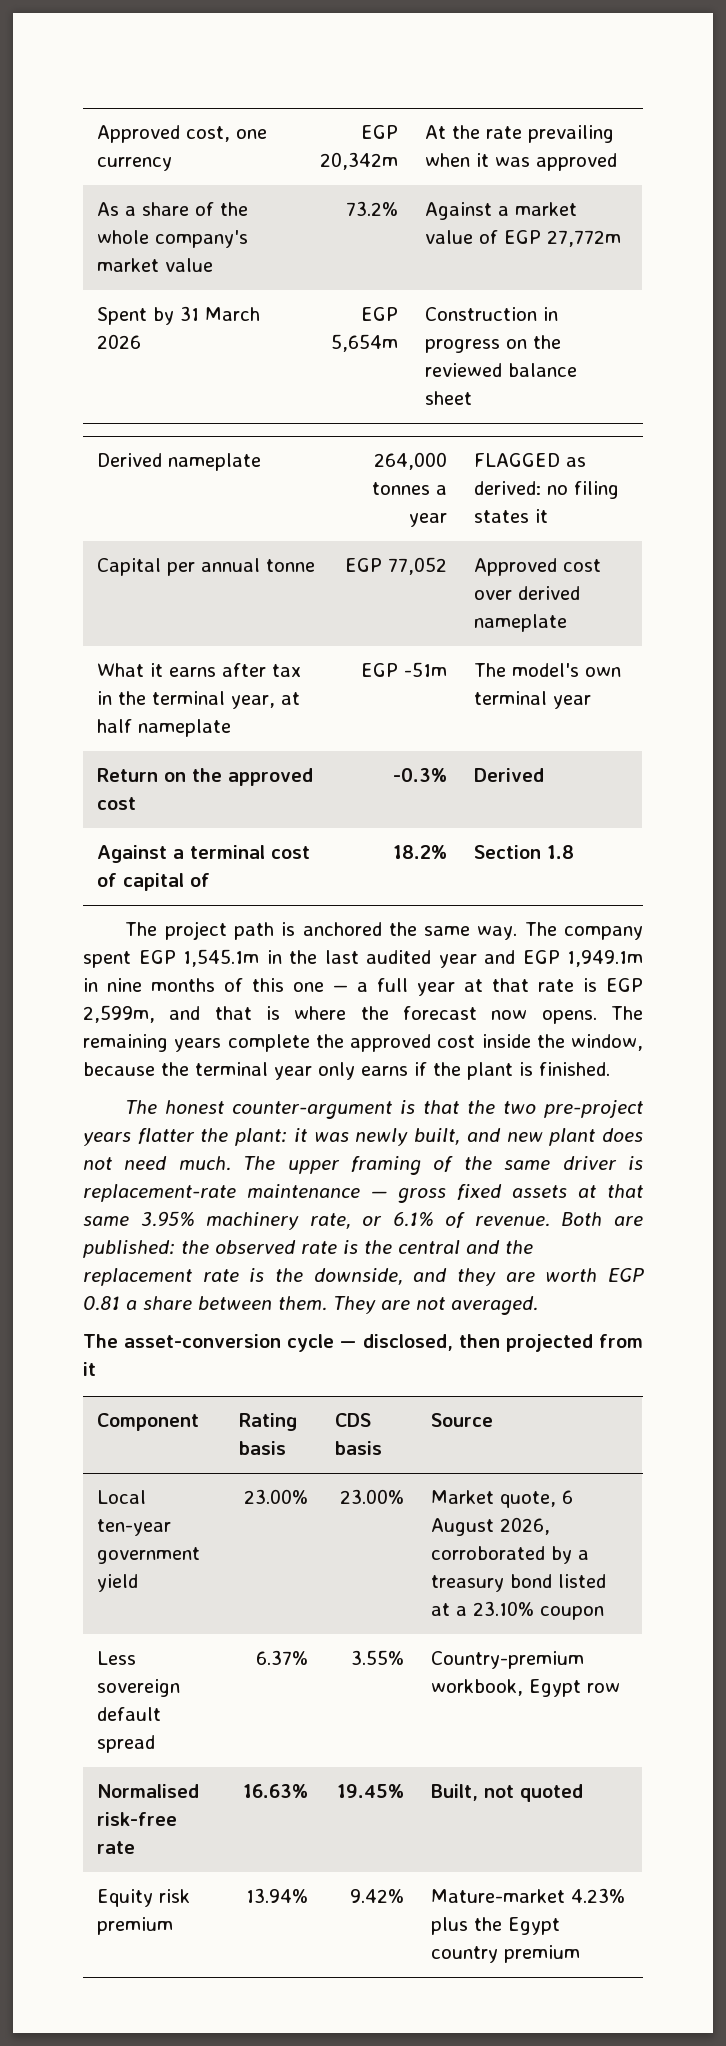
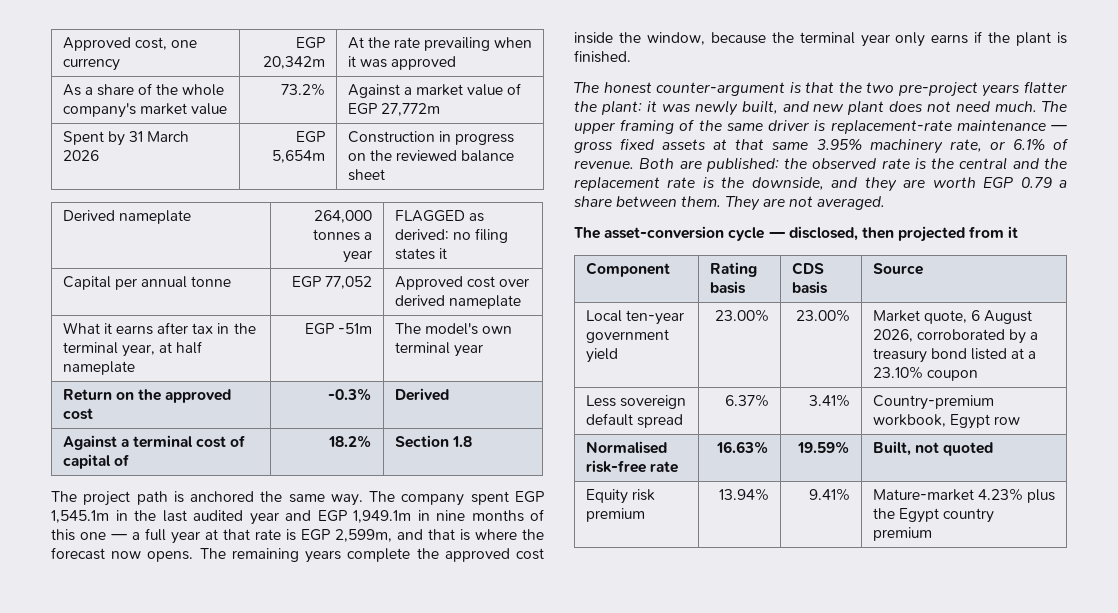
- Both are published: the observed rate is the central and the replacement rate is the downside, and they are worth EGP 0.81 a share between them.
+ Both are published: the observed rate is the central and the replacement rate is the downside, and they are worth EGP 0.79 a share between them.
- Less sovereign default spread | 6.37% | 3.55% | Country-premium workbook, Egypt row
+ Less sovereign default spread | 6.37% | 3.41% | Country-premium workbook, Egypt row
- Normalised risk-free rate | 16.63% | 19.45% | Built, not quoted
+ Normalised risk-free rate | 16.63% | 19.59% | Built, not quoted
- Equity risk premium | 13.94% | 9.42% | Mature-market 4.23% plus the Egypt country premium
+ Equity risk premium | 13.94% | 9.41% | Mature-market 4.23% plus the Egypt country premium

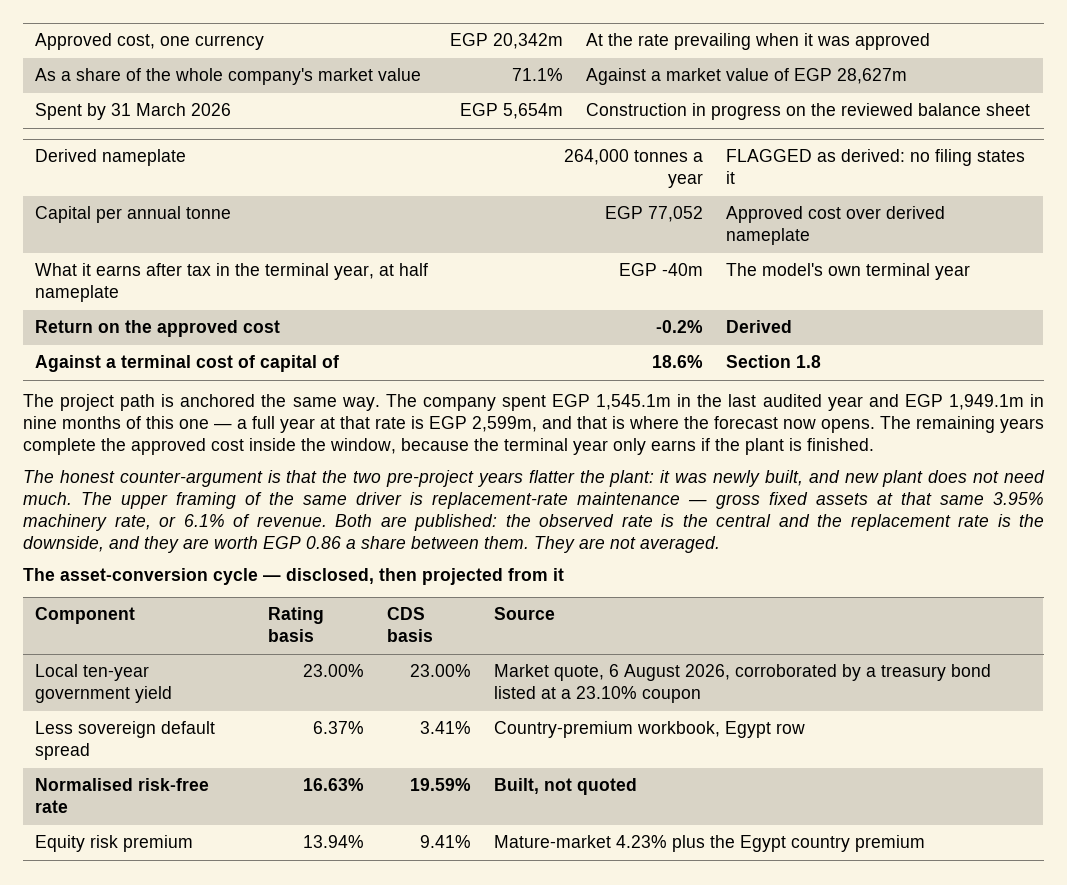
- As a share of the whole company's market value | 73.2% | Against a market value of EGP 27,772m
+ As a share of the whole company's market value | 71.1% | Against a market value of EGP 28,627m
- What it earns after tax in the terminal year, at half nameplate | EGP -51m | The model's own terminal year
+ What it earns after tax in the terminal year, at half nameplate | EGP -40m | The model's own terminal year
- Return on the approved cost | -0.3% | Derived
+ Return on the approved cost | -0.2% | Derived
- Against a terminal cost of capital of | 18.2% | Section 1.8
+ Against a terminal cost of capital of | 18.6% | Section 1.8
- Both are published: the observed rate is the central and the replacement rate is the downside, and they are worth EGP 0.79 a share between them.
+ Both are published: the observed rate is the central and the replacement rate is the downside, and they are worth EGP 0.86 a share between them.

